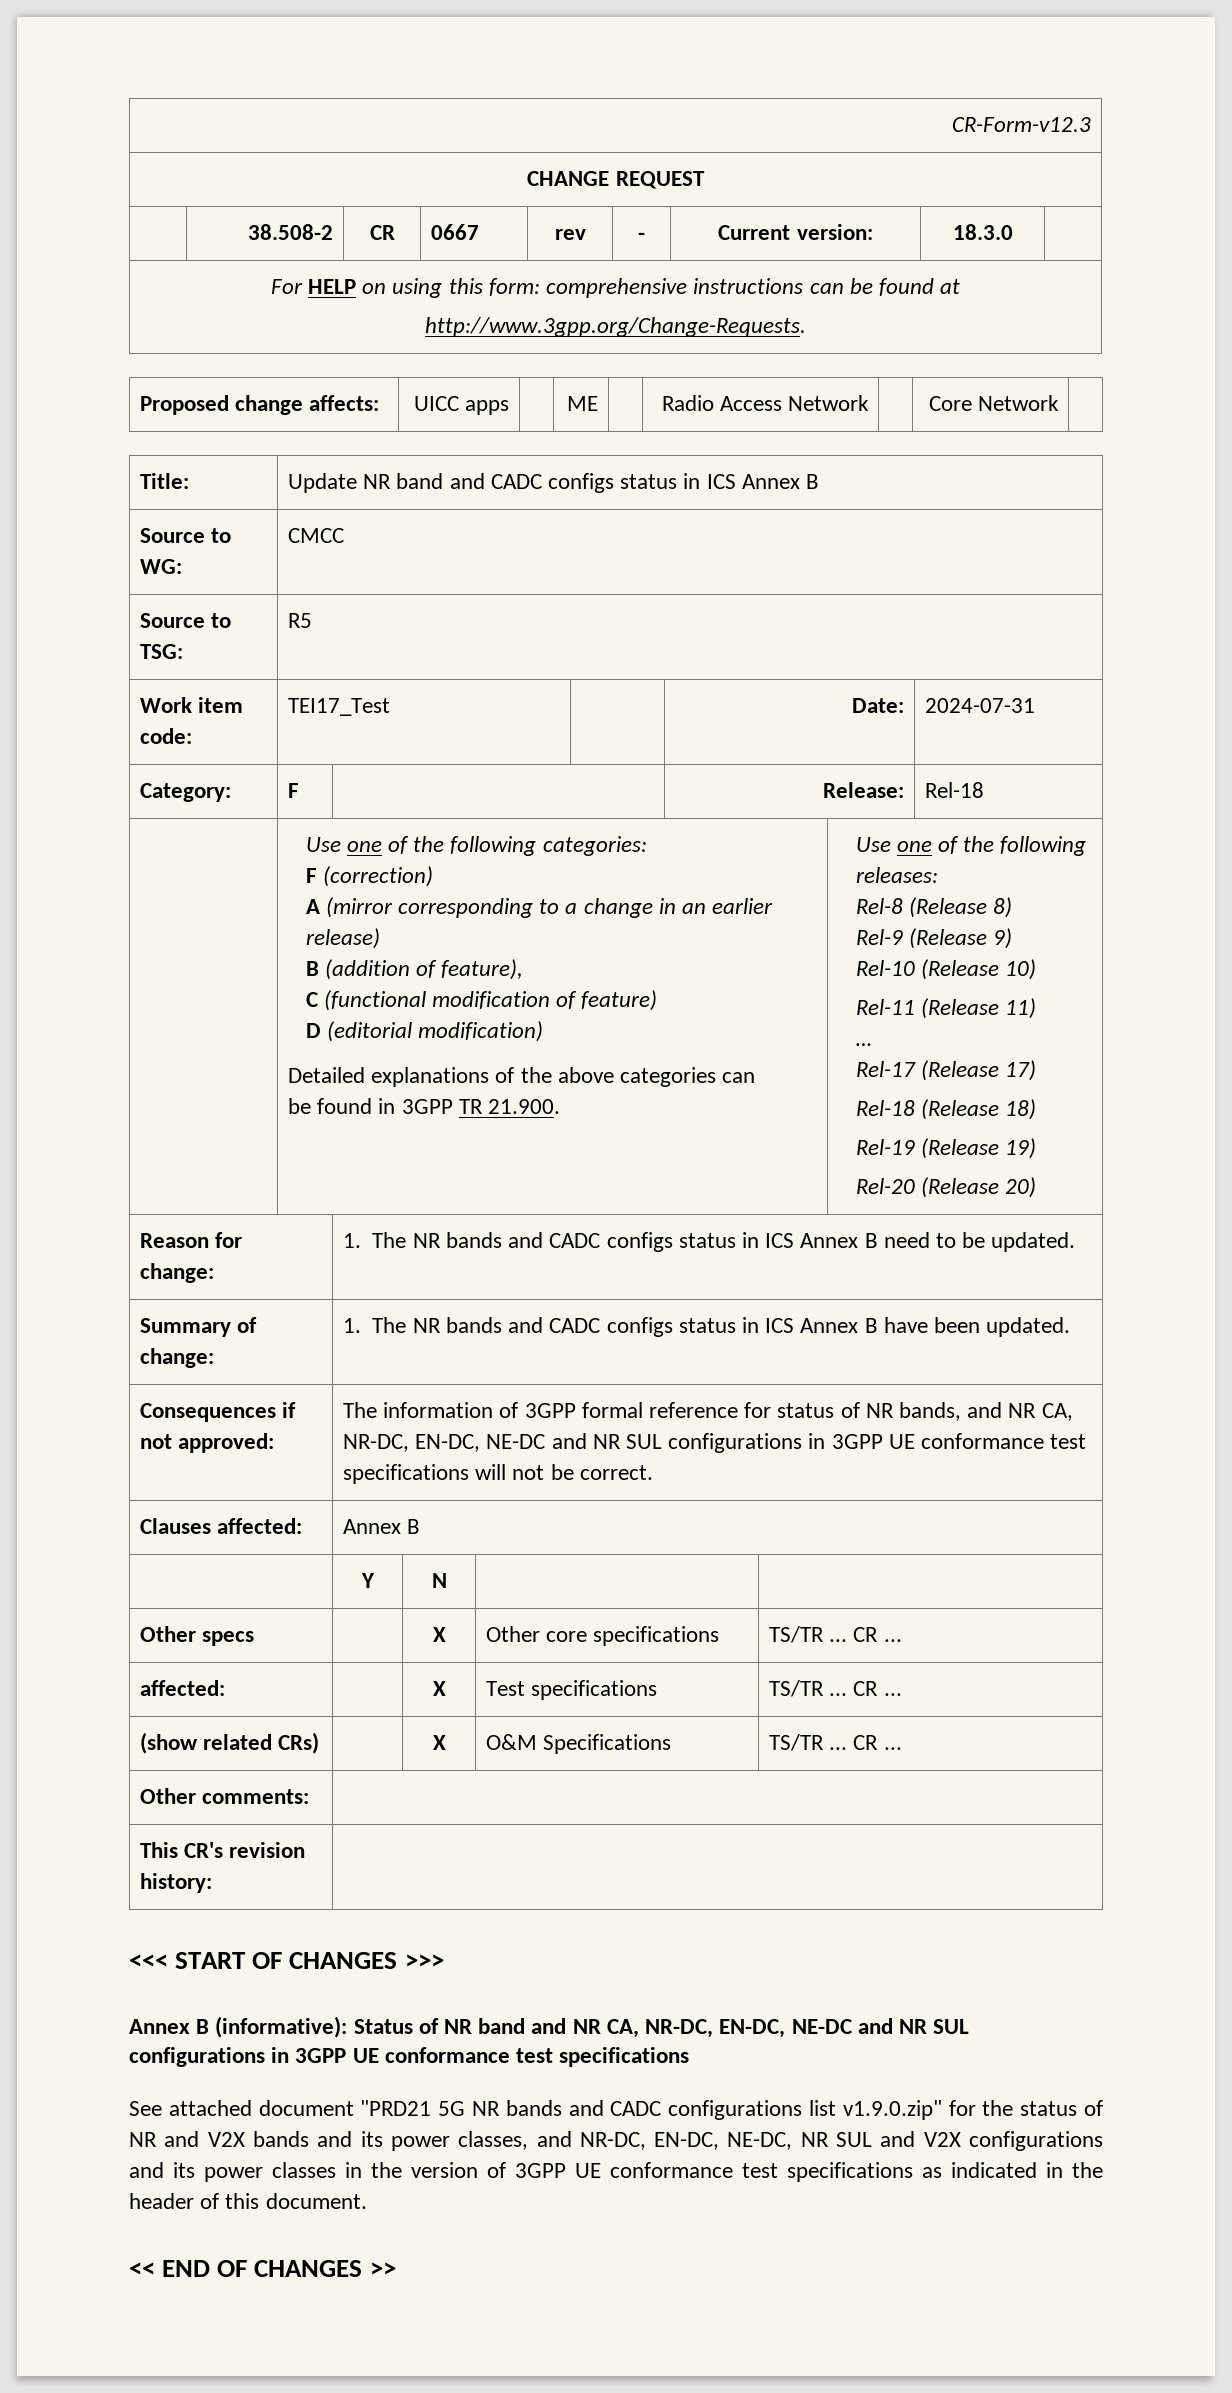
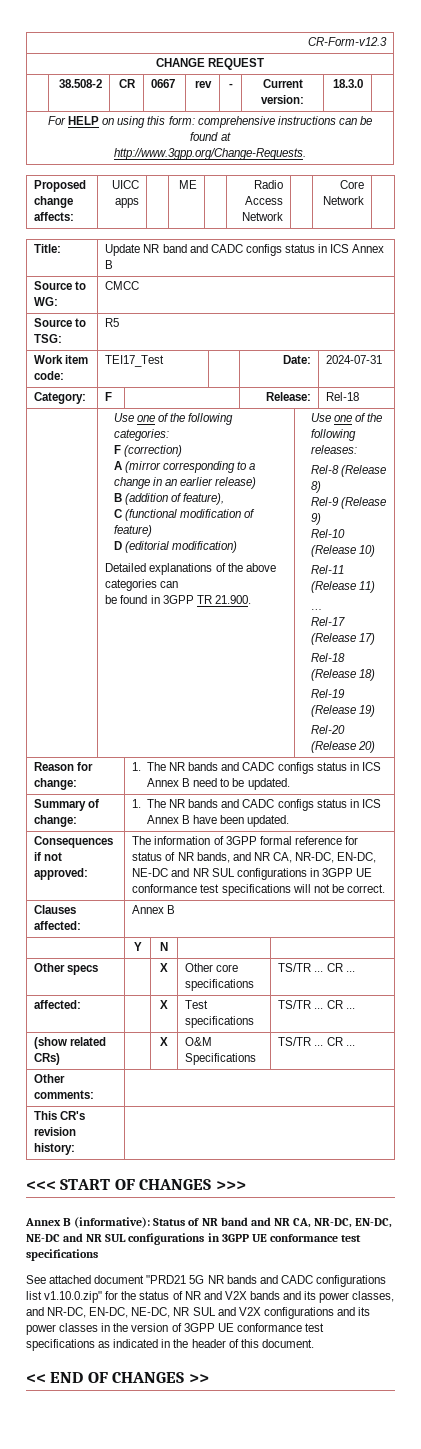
- See attached document "PRD21 5G NR bands and CADC configurations list v1.9.0.zip" for the status of NR and V2X bands and its power classes, and NR-DC, EN-DC, NE-DC, NR SUL and V2X configurations and its power classes in the version of 3GPP UE conformance test specifications as indicated in the header of this document.
+ See attached document "PRD21 5G NR bands and CADC configurations list v1.10.0.zip" for the status of NR and V2X bands and its power classes, and NR-DC, EN-DC, NE-DC, NR SUL and V2X configurations and its power classes in the version of 3GPP UE conformance test specifications as indicated in the header of this document.

